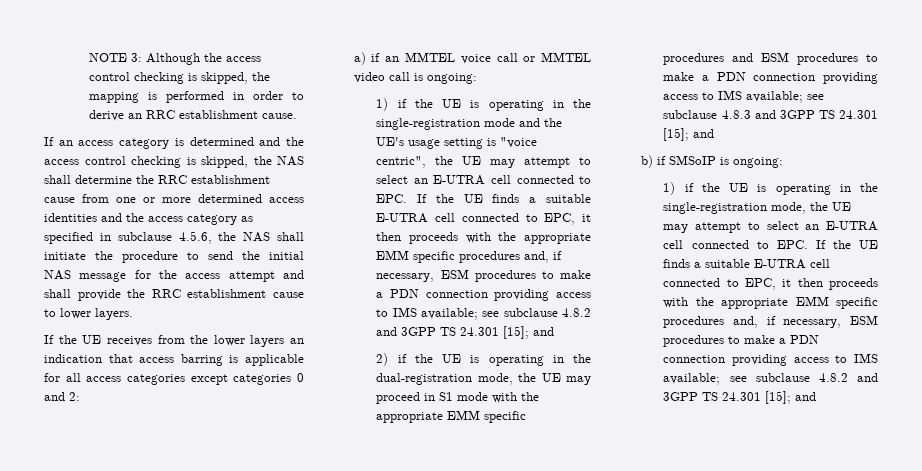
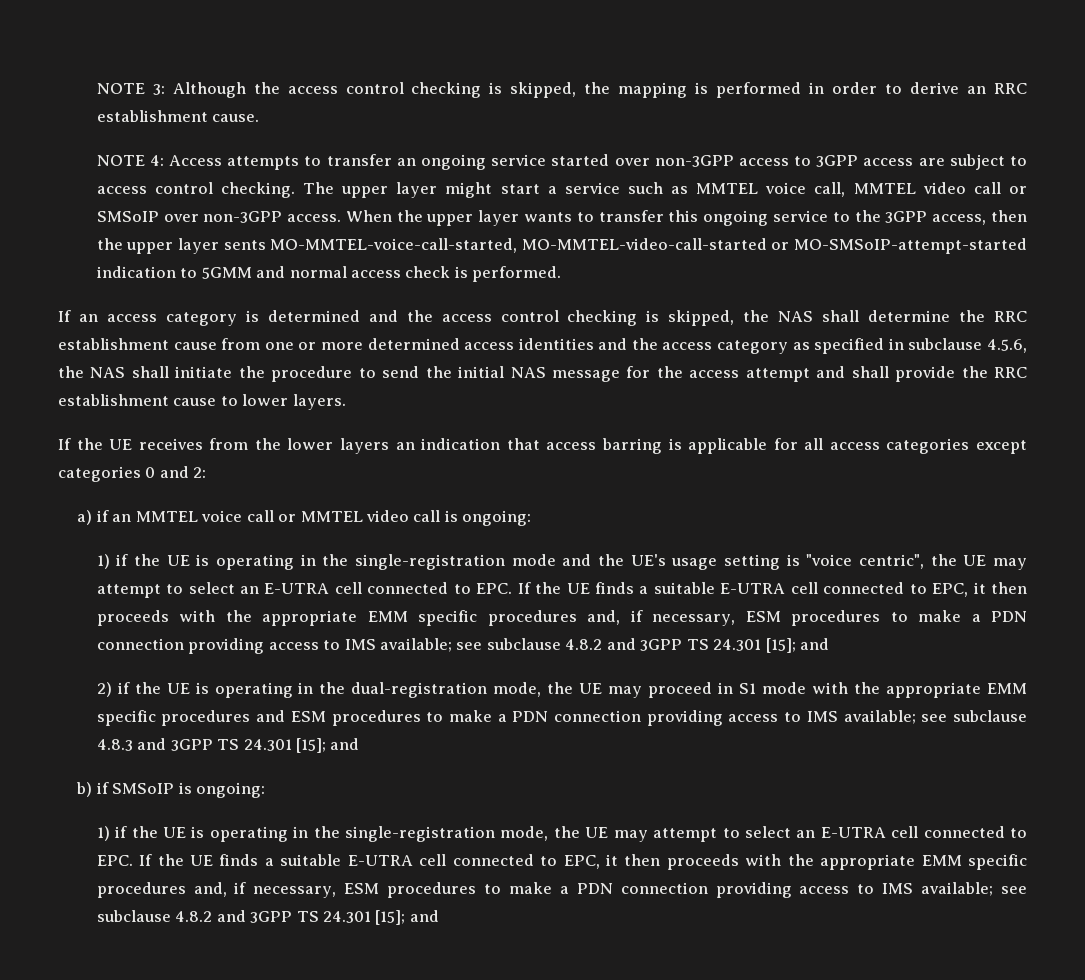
+ NOTE 4: Access attempts to transfer an ongoing service started over non-3GPP access to 3GPP access are subject to access control checking. The upper layer might start a service such as MMTEL voice call, MMTEL video call or SMSoIP over non-3GPP access. When the upper layer wants to transfer this ongoing service to the 3GPP access, then the upper layer sents MO-MMTEL-voice-call-started, MO-MMTEL-video-call-started or MO-SMSoIP-attempt-started indication to 5GMM and normal access check is performed.

